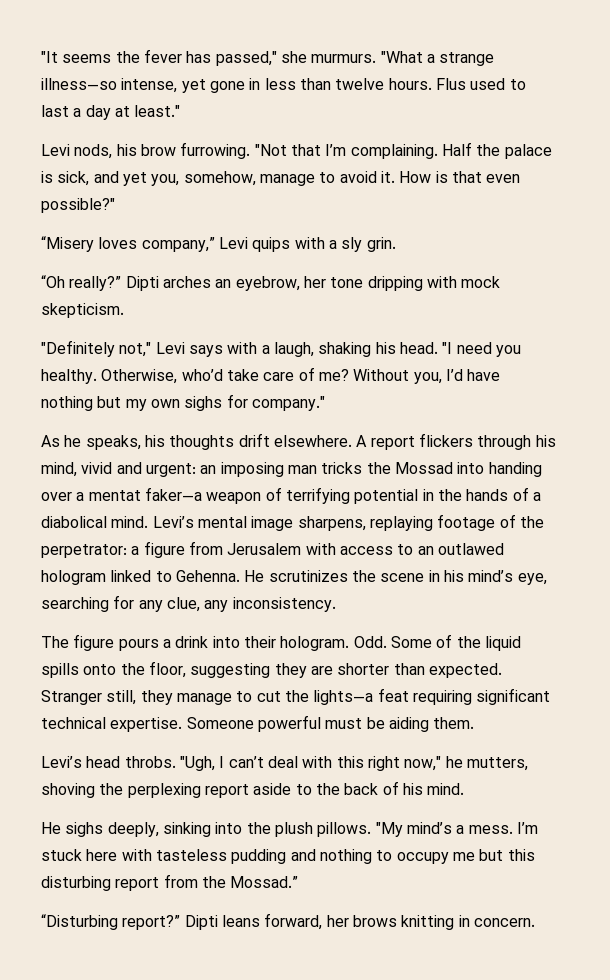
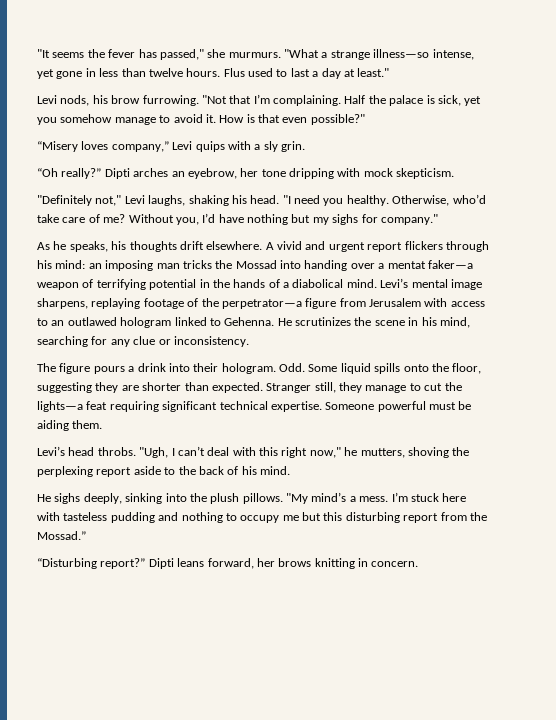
- Half the palace is sick, and yet you, somehow, manage to avoid it.
+ Half the palace is sick, yet you somehow manage to avoid it.
- "Definitely not," Levi says with a laugh, shaking his head.
+ "Definitely not," Levi laughs, shaking his head.
- Without you, I’d have nothing but my own sighs for company."
+ Without you, I’d have nothing but my sighs for company."
- A report flickers through his mind, vivid and urgent: an imposing man tricks the Mossad into handing over a mentat faker—a weapon of terrifying potential in the hands of a diabolical mind.
+ A vivid and urgent report flickers through his mind: an imposing man tricks the Mossad into handing over a mentat faker—a weapon of terrifying potential in the hands of a diabolical mind.
- Levi’s mental image sharpens, replaying footage of the perpetrator: a figure from Jerusalem with access to an outlawed hologram linked to Gehenna.
+ Levi’s mental image sharpens, replaying footage of the perpetrator—a figure from Jerusalem with access to an outlawed hologram linked to Gehenna.
- He scrutinizes the scene in his mind’s eye, searching for any clue, any inconsistency.
+ He scrutinizes the scene in his mind, searching for any clue or inconsistency.
- Odd. Some of the liquid spills onto the floor, suggesting they are shorter than expected.
+ Odd. Some liquid spills onto the floor, suggesting they are shorter than expected.

